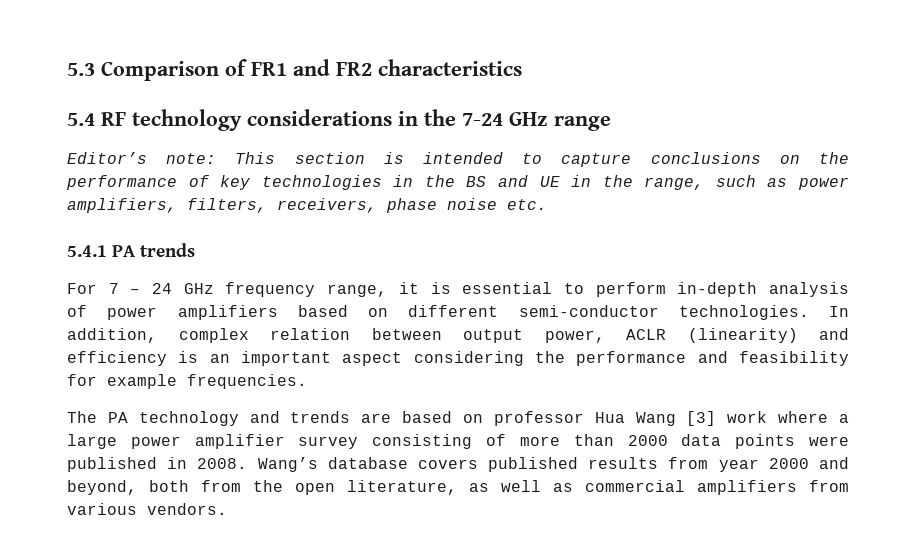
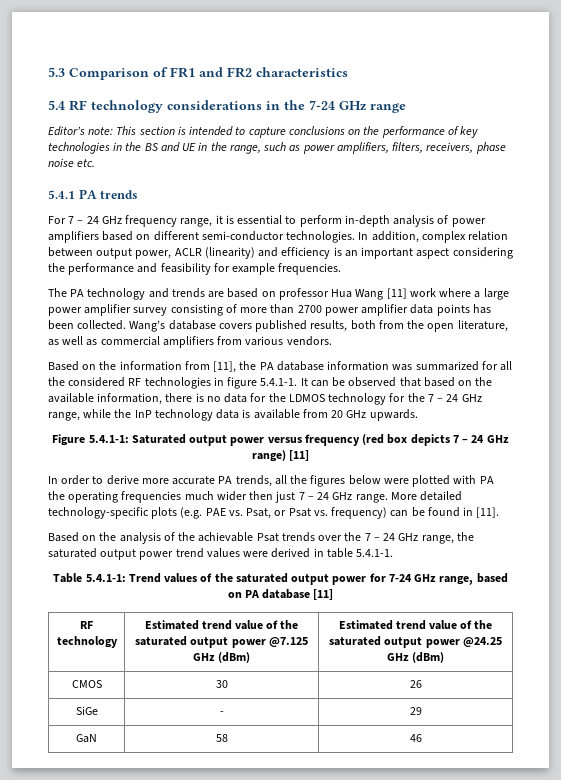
- The PA technology and trends are based on professor Hua Wang [3] work where a large power amplifier survey consisting of more than 2000 data points were published in 2008. Wang’s database covers published results from year 2000 and beyond, both from the open literature, as well as commercial amplifiers from various vendors.
+ The PA technology and trends are based on professor Hua Wang [11] work where a large power amplifier survey consisting of more than 2700 power amplifier data points has been collected. Wang’s database covers published results, both from the open literature, as well as commercial amplifiers from various vendors.
+ Based on the information from [11], the PA database information was summarized for all the considered RF technologies in figure 5.4.1-1. It can be observed that based on the available information, there is no data for the LDMOS technology for the 7 – 24 GHz range, while the InP technology data is available from 20 GHz upwards.
+ Figure 5.4.1-1: Saturated output power versus frequency (red box depicts 7 – 24 GHz range) [11]
+ In order to derive more accurate PA trends, all the figures below were plotted with PA the operating frequencies much wider then just 7 – 24 GHz range. More detailed technology-specific plots (e.g. PAE vs. Psat, or Psat vs. frequency) can be found in [11].
+ Based on the analysis of the achievable Psat trends over the 7 – 24 GHz range, the saturated output power trend values were derived in table 5.4.1-1.
+ Table 5.4.1-1: Trend values of the saturated output power for 7-24 GHz range, based on PA database [11]
+ RF technology | Estimated trend value of the saturated output power @7.125 GHz (dBm) | Estimated trend value of the saturated output power @24.25 GHz (dBm)
+ CMOS | 30 | 26
+ SiGe | - | 29
+ GaN | 58 | 46

